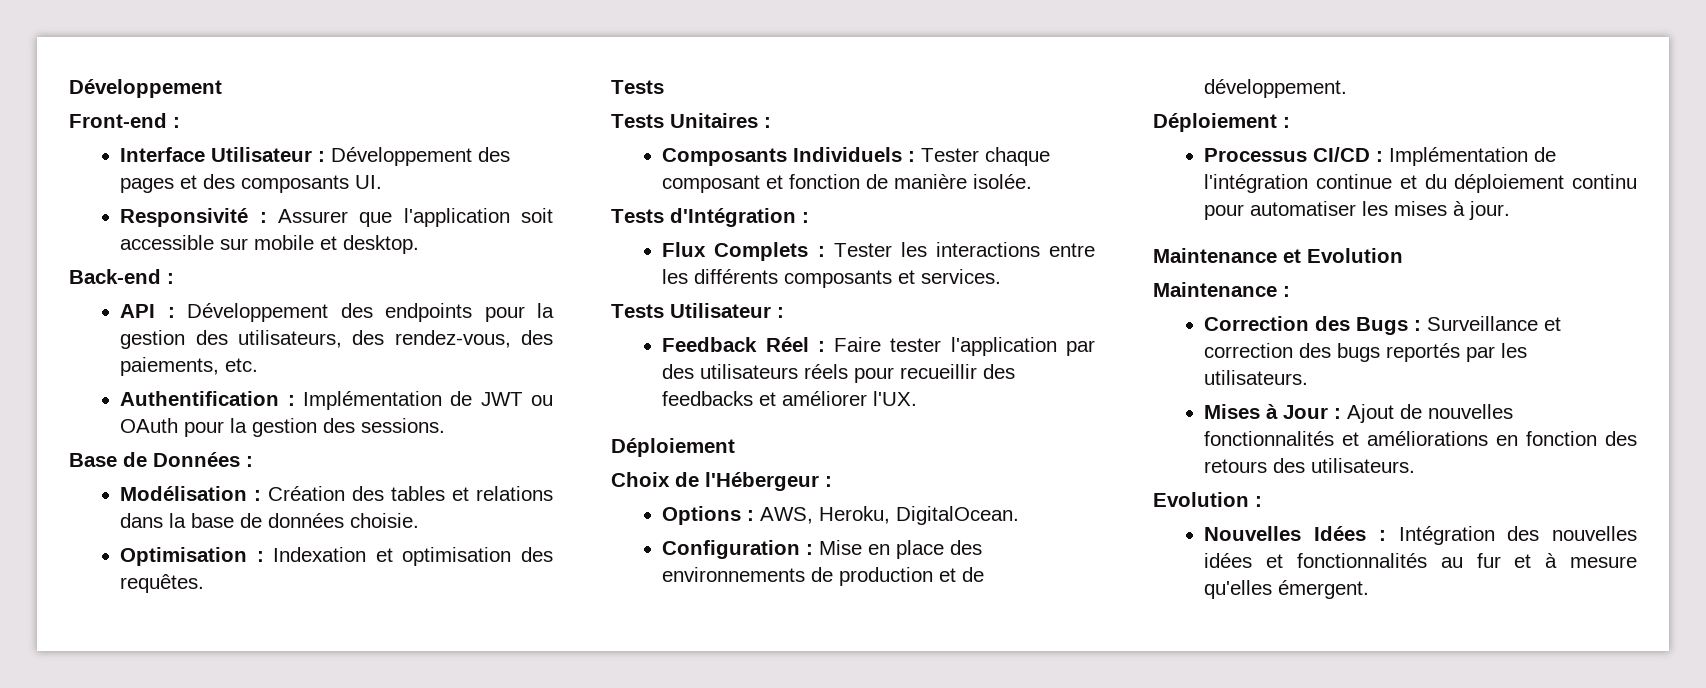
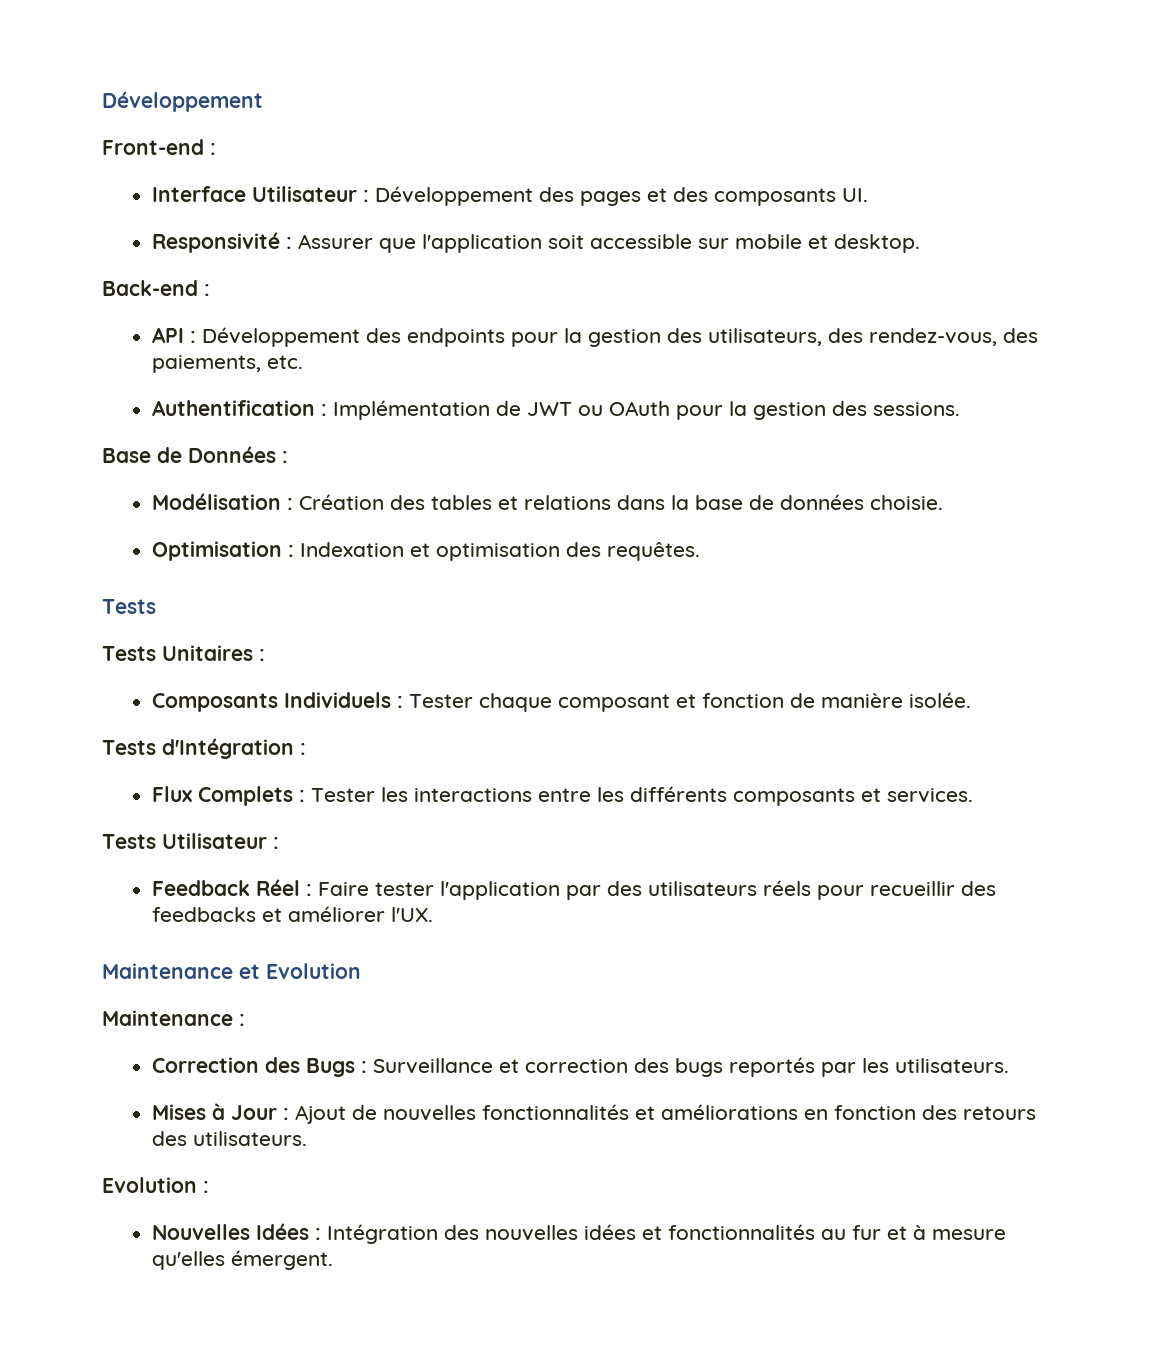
  Feedback Réel : Faire tester l'application par des utilisateurs réels pour recueillir des feedbacks et améliorer l'UX.
- Déploiement
- Choix de l'Hébergeur :
- Options : AWS, Heroku, DigitalOcean.
- Configuration : Mise en place des environnements de production et de développement.
- Déploiement :
- Processus CI/CD : Implémentation de l'intégration continue et du déploiement continu pour automatiser les mises à jour.

